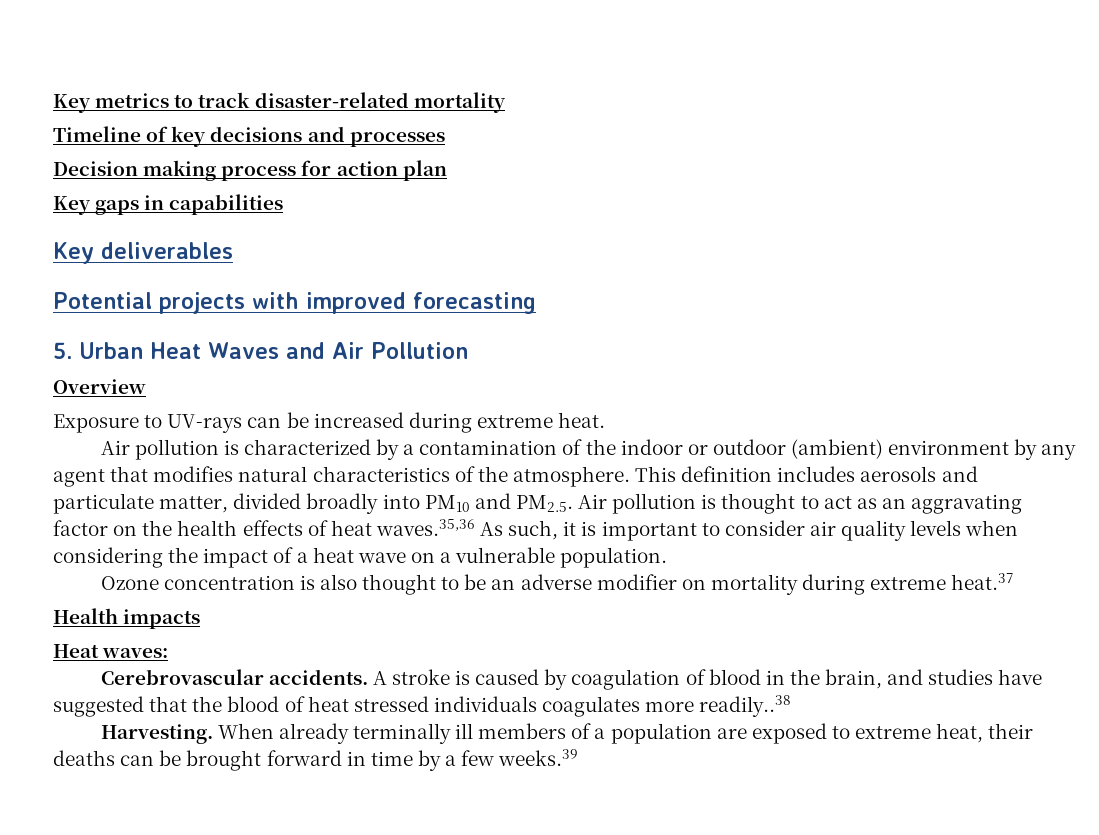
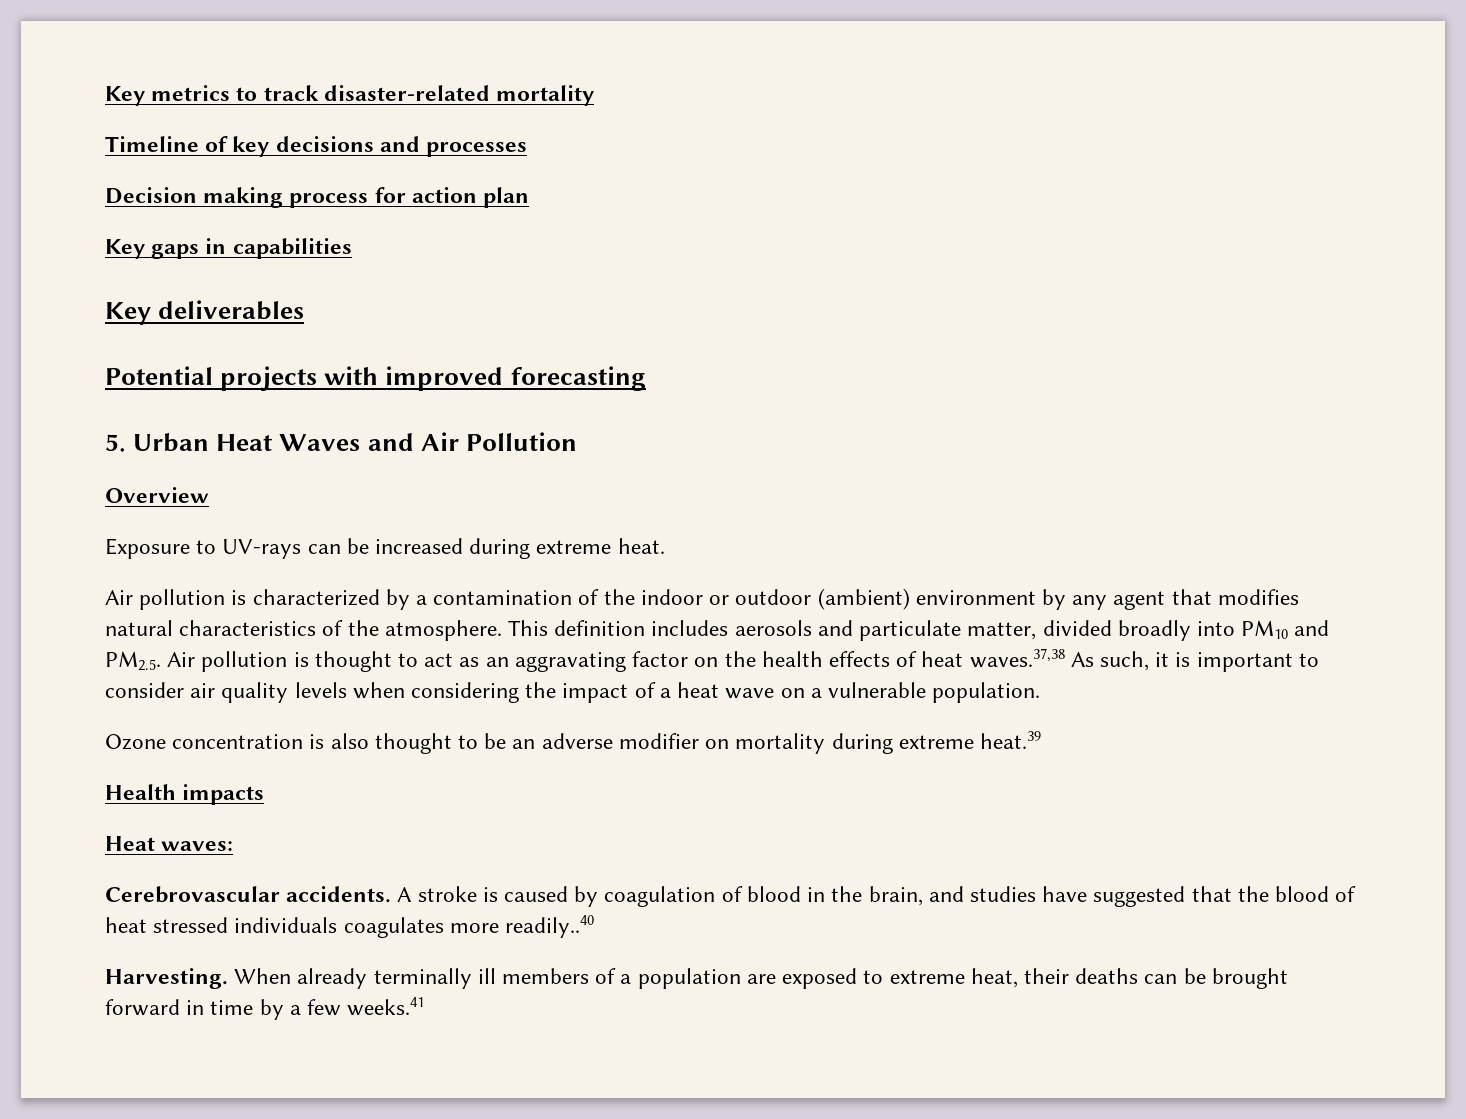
- This definition includes aerosols and particulate matter, divided broadly into PM10 and PM2.5. Air pollution is thought to act as an aggravating factor on the health effects of heat waves.35,36 As such, it is important to consider air quality levels when considering the impact of a heat wave on a vulnerable population.
+ This definition includes aerosols and particulate matter, divided broadly into PM10 and PM2.5. Air pollution is thought to act as an aggravating factor on the health effects of heat waves.37,38 As such, it is important to consider air quality levels when considering the impact of a heat wave on a vulnerable population.
- Ozone concentration is also thought to be an adverse modifier on mortality during extreme heat.37
+ Ozone concentration is also thought to be an adverse modifier on mortality during extreme heat.39
- A stroke is caused by coagulation of blood in the brain, and studies have suggested that the blood of heat stressed individuals coagulates more readily..38
+ A stroke is caused by coagulation of blood in the brain, and studies have suggested that the blood of heat stressed individuals coagulates more readily..40
- When already terminally ill members of a population are exposed to extreme heat, their deaths can be brought forward in time by a few weeks.39
+ When already terminally ill members of a population are exposed to extreme heat, their deaths can be brought forward in time by a few weeks.41

